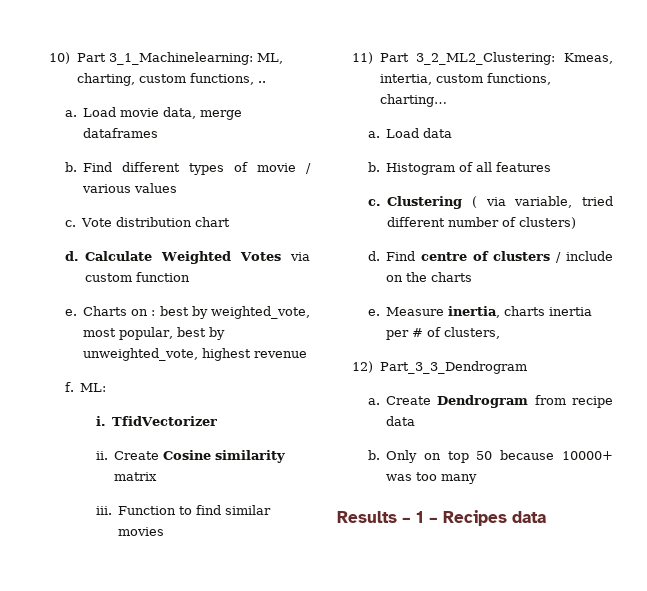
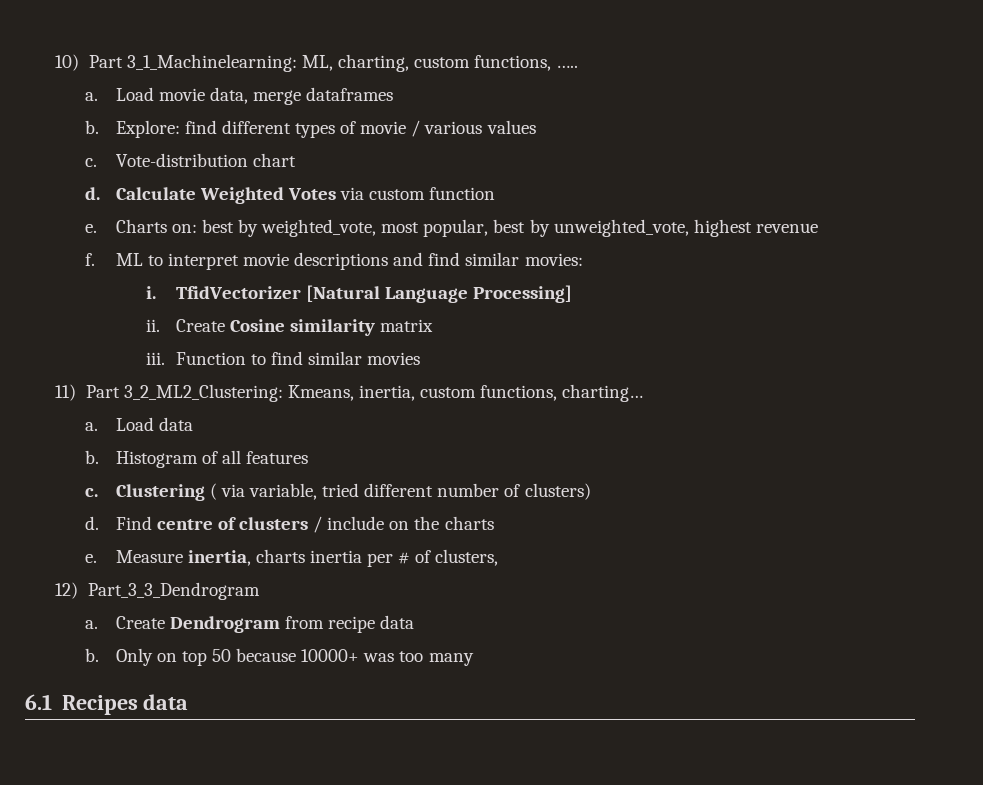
- 10) Part 3_1_Machinelearning: ML, charting, custom functions, ..
+ 10) Part 3_1_Machinelearning: ML, charting, custom functions, …..
- Find different types of movie / various values
+ Explore: find different types of movie / various values
- Vote distribution chart
+ Vote-distribution chart
- Charts on : best by weighted_vote, most popular, best by unweighted_vote, highest revenue
+ Charts on: best by weighted_vote, most popular, best by unweighted_vote, highest revenue
- ML:
+ ML to interpret movie descriptions and find similar movies:
- TfidVectorizer
+ TfidVectorizer [Natural Language Processing]
- 11) Part 3_2_ML2_Clustering: Kmeas, intertia, custom functions, charting…
+ 11) Part 3_2_ML2_Clustering: Kmeans, inertia, custom functions, charting…
- Results – 1 – Recipes data
+ 6.1 Recipes data

